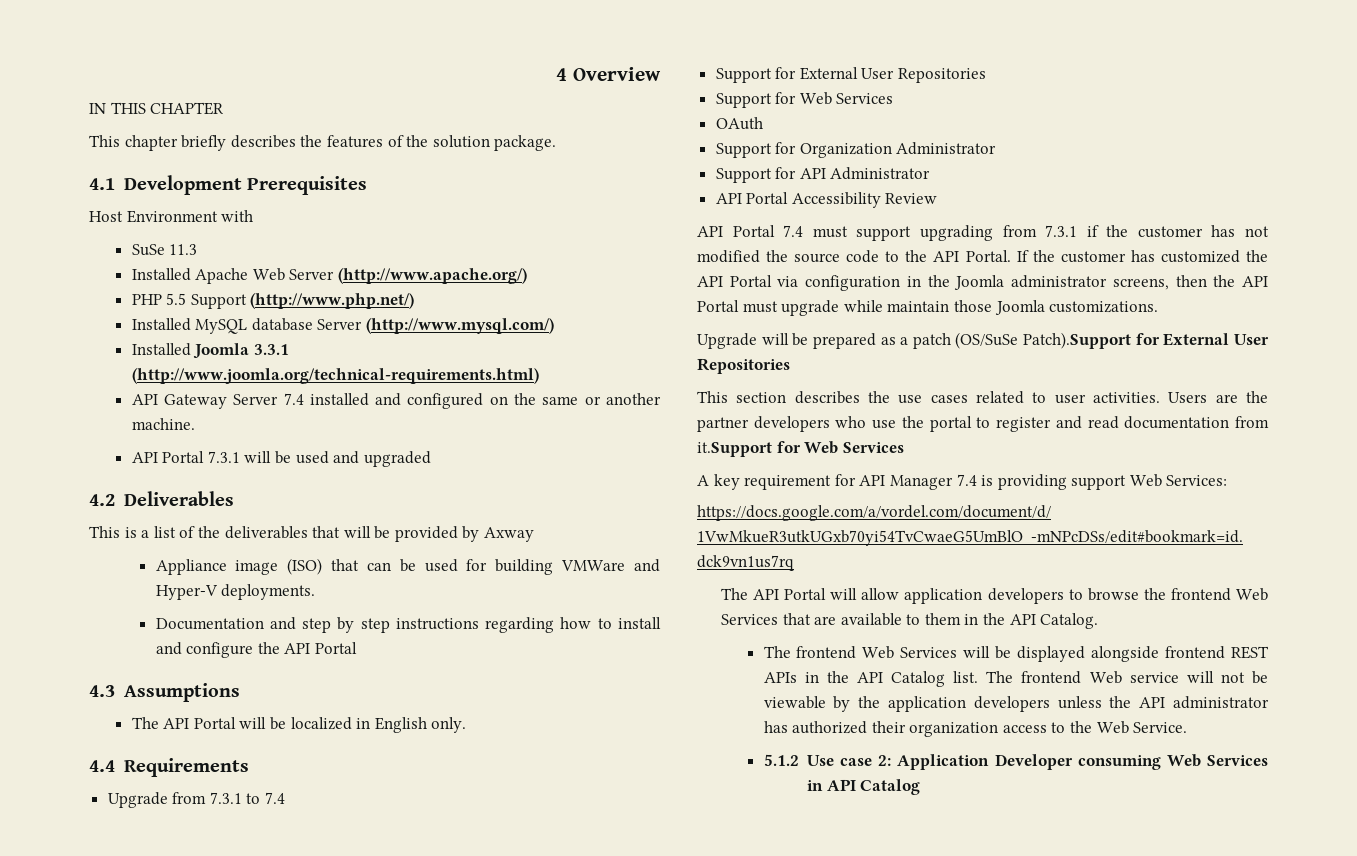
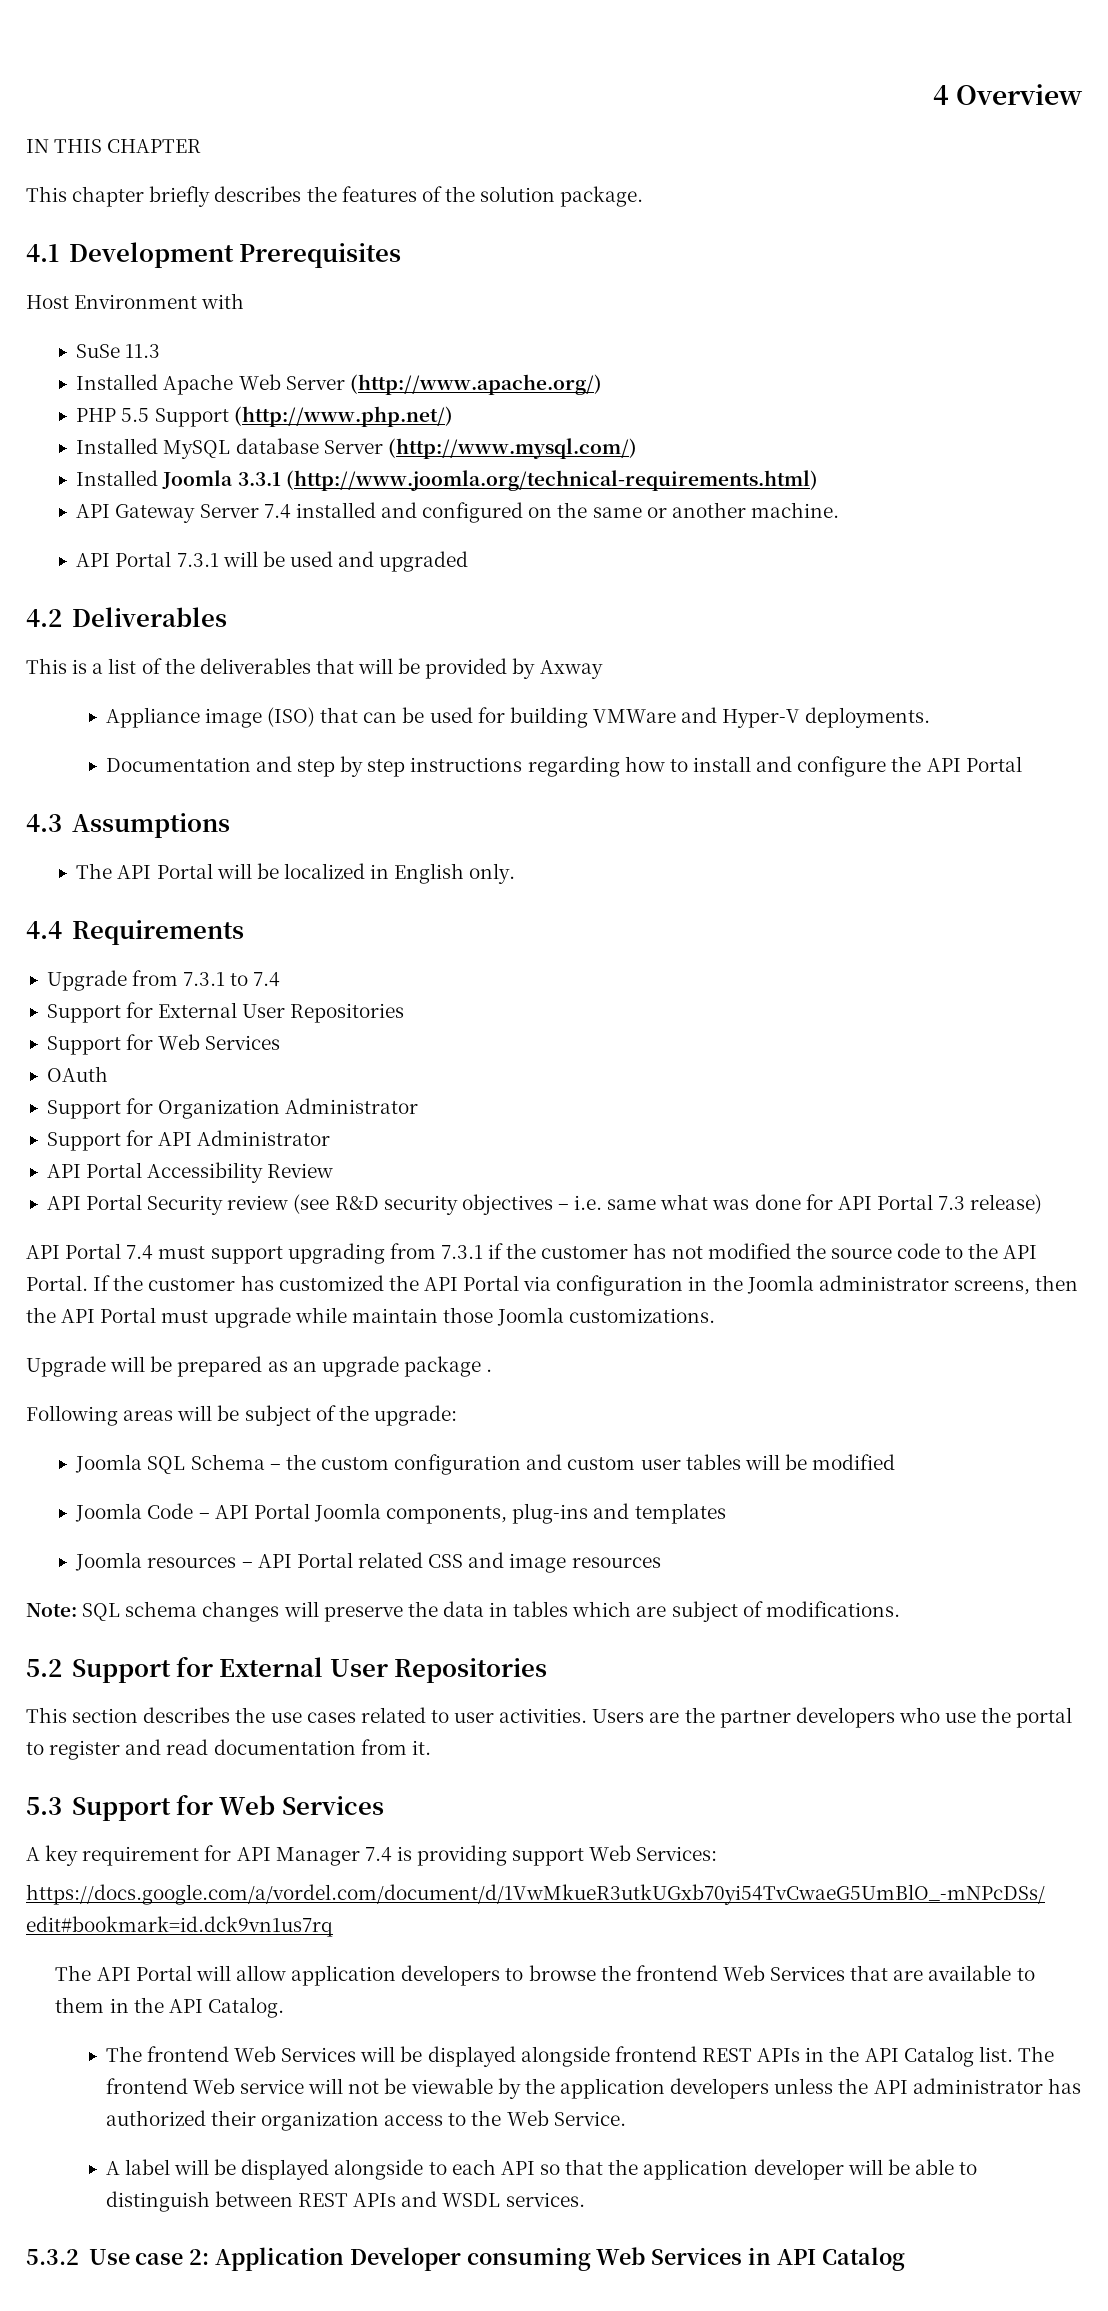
+ API Portal Security review (see R&D security objectives – i.e. same what was done for API Portal 7.3 release)
- Upgrade will be prepared as a patch (OS/SuSe Patch).Support for External User Repositories
+ Upgrade will be prepared as an upgrade package .
+ Following areas will be subject of the upgrade:
+ Joomla SQL Schema – the custom configuration and custom user tables will be modified
+ Joomla Code – API Portal Joomla components, plug-ins and templates
+ Joomla resources – API Portal related CSS and image resources
+ Note: SQL schema changes will preserve the data in tables which are subject of modifications.
+ 5.2 Support for External User Repositories
- Users are the partner developers who use the portal to register and read documentation from it.Support for Web Services
+ Users are the partner developers who use the portal to register and read documentation from it.
+ 5.3 Support for Web Services
- 5.1.2 Use case 2: Application Developer consuming Web Services in API Catalog
+ A label will be displayed alongside to each API so that the application developer will be able to distinguish between REST APIs and WSDL services.
+ 5.3.2 Use case 2: Application Developer consuming Web Services in API Catalog

